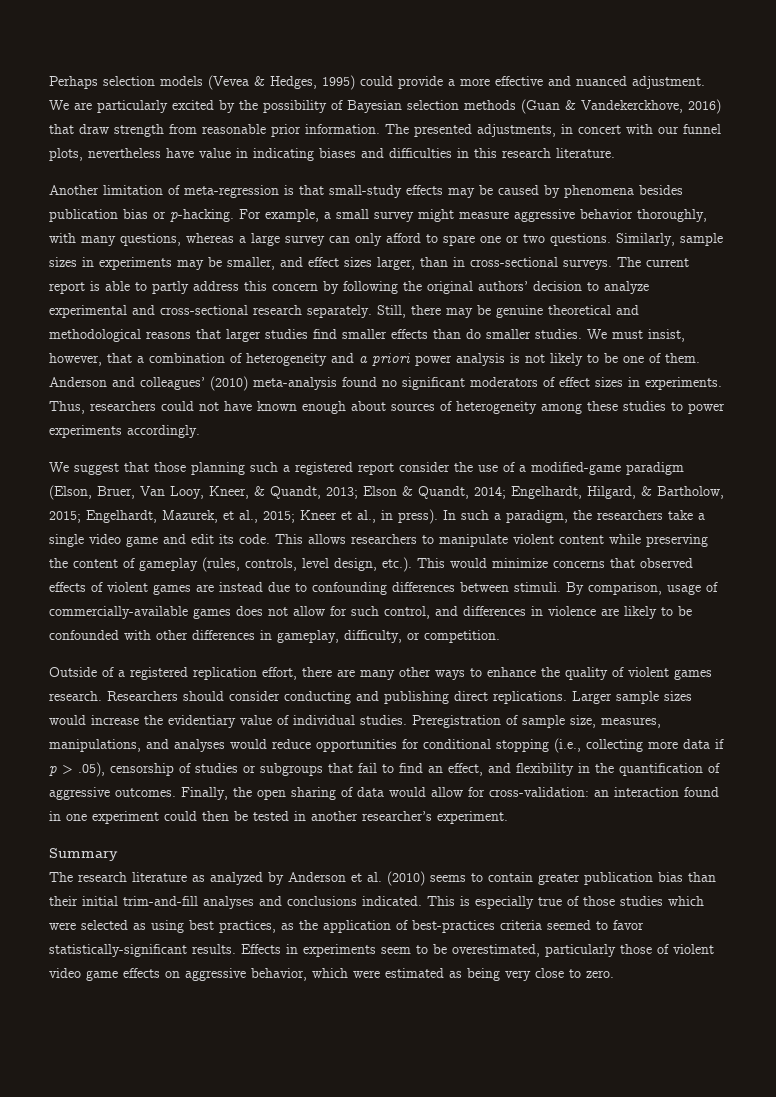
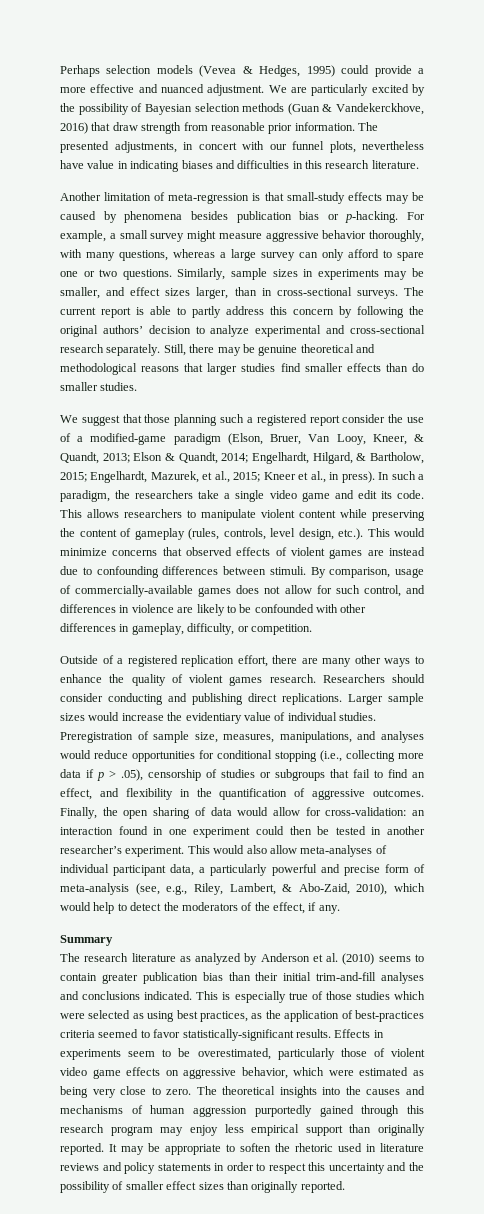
- We must insist, however, that a combination of heterogeneity and a priori power analysis is not likely to be one of them. Anderson and colleagues’ (2010) meta-analysis found no significant moderators of effect sizes in experiments. Thus, researchers could not have known enough about sources of heterogeneity among these studies to power experiments accordingly.
+ This would also allow meta-analyses of individual participant data, a particularly powerful and precise form of meta-analysis (see, e.g., Riley, Lambert, & Abo-Zaid, 2010), which would help to detect the moderators of the effect, if any.
+ The theoretical insights into the causes and mechanisms of human aggression purportedly gained through this research program may enjoy less empirical support than originally reported. It may be appropriate to soften the rhetoric used in literature reviews and policy statements in order to respect this uncertainty and the possibility of smaller effect sizes than originally reported.

